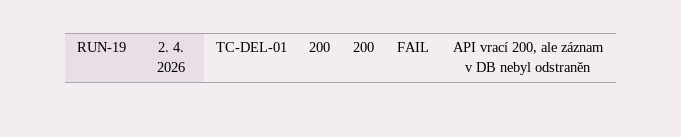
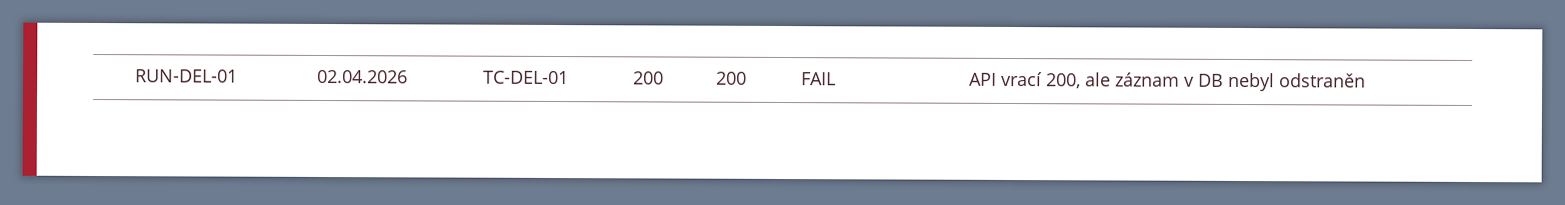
- RUN-19 | 2. 4. 2026 | TC-DEL-01 | 200 | 200 | FAIL | API vrací 200, ale záznam v DB nebyl odstraněn
+ RUN-DEL-01 | 02.04.2026 | TC-DEL-01 | 200 | 200 | FAIL | API vrací 200, ale záznam v DB nebyl odstraněn

